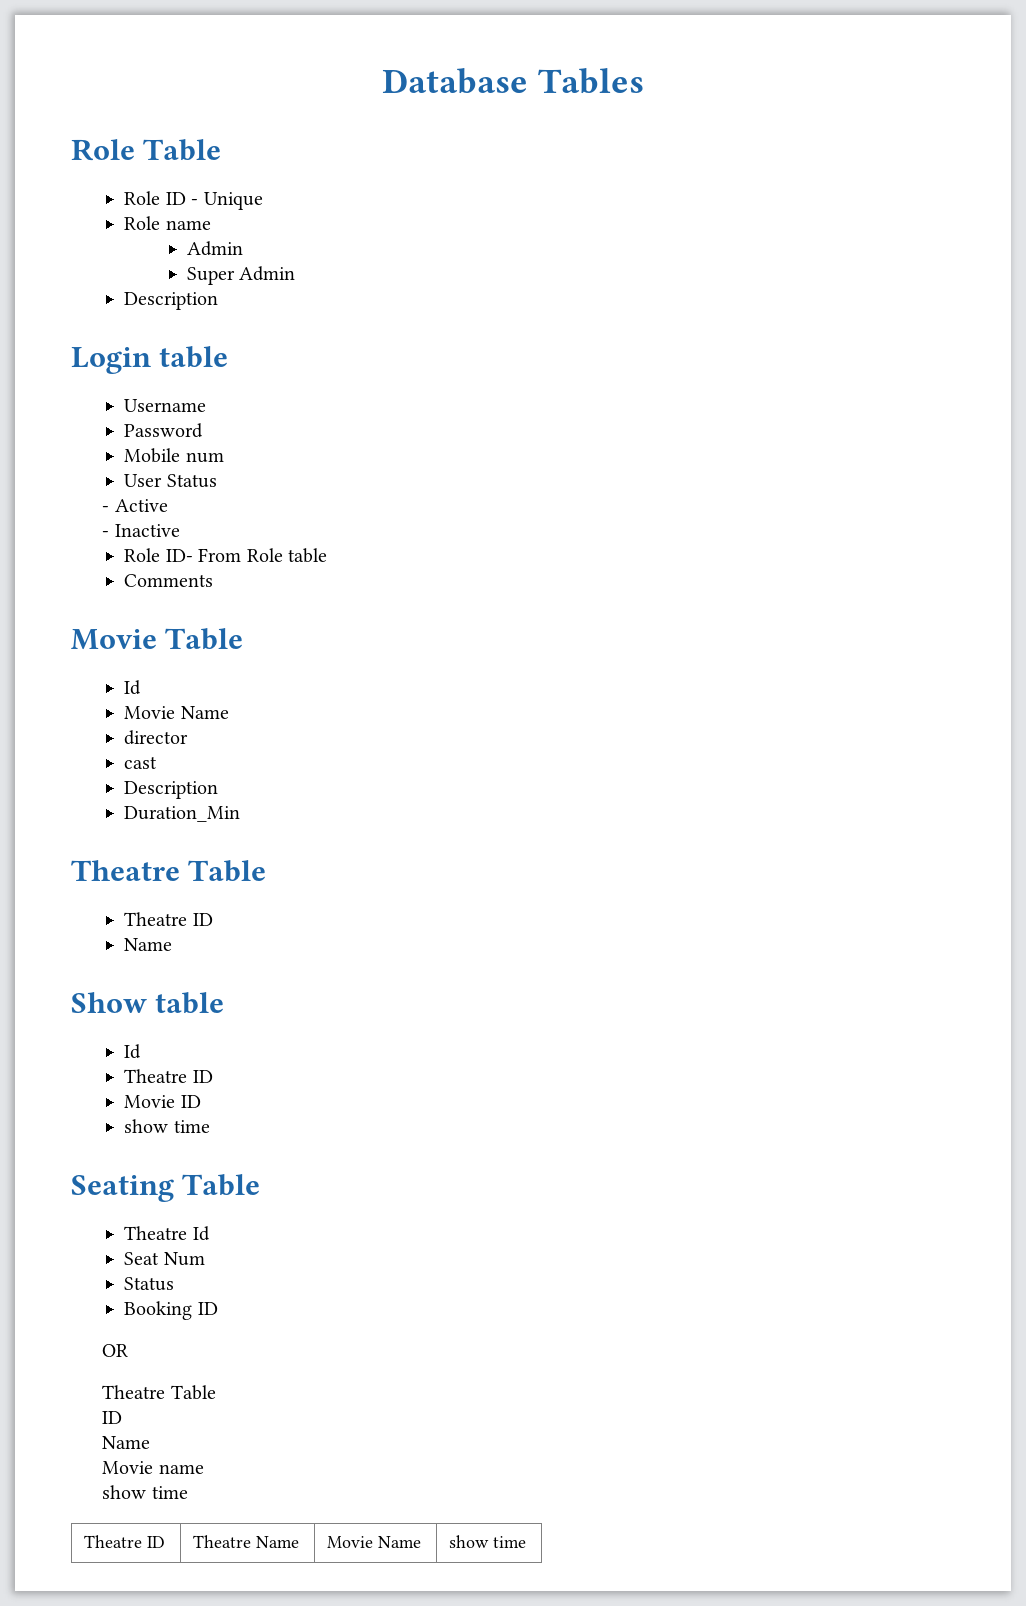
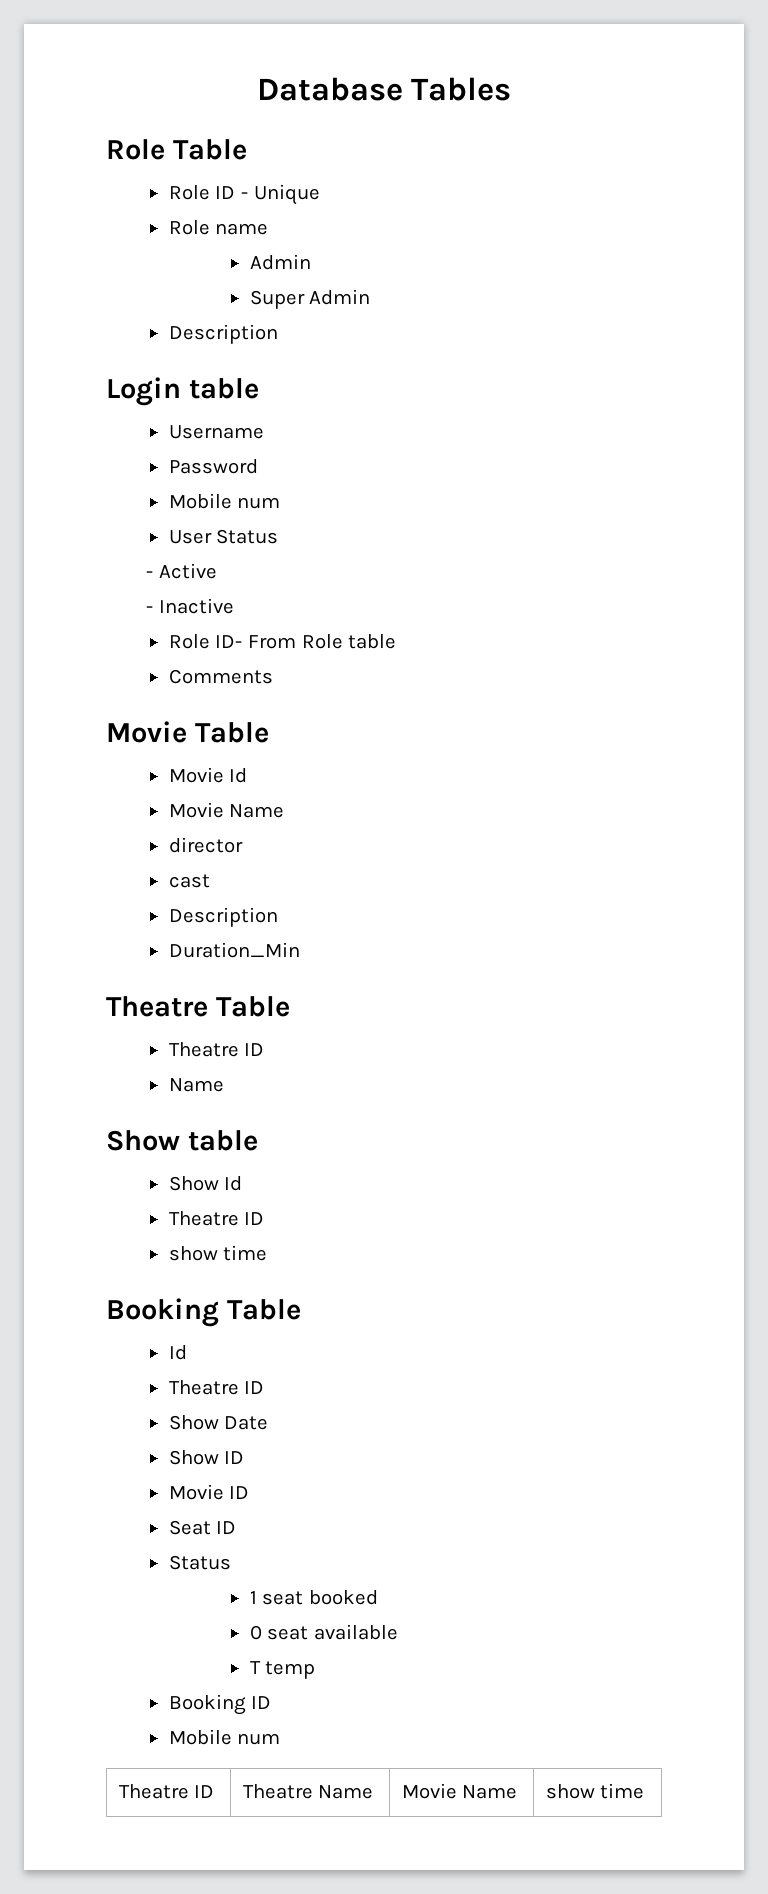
  Movie Table
- Id
+ Movie Id
  Show table
+ Show Id
+ Theatre ID
+ show time
+ Booking Table
  Id
  Theatre ID
+ Show Date
+ Show ID
  Movie ID
- show time
- Seating Table
- Theatre Id
- Seat Num
+ Seat ID
  Status
+ 1 seat booked
+ 0 seat available
+ T temp
  Booking ID
- OR
- Theatre Table
- ID
- Name
- Movie name
- show time
+ Mobile num

